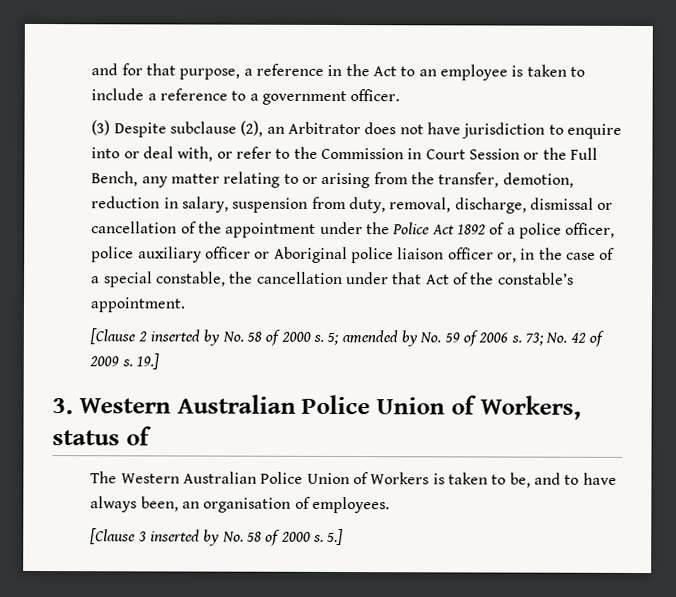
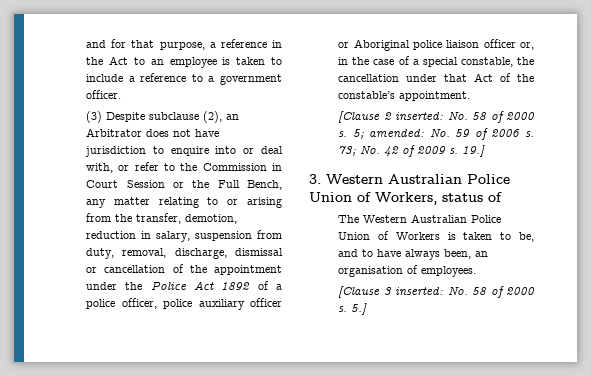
- [Clause 2 inserted by No. 58 of 2000 s.
+ [Clause 2 inserted: No. 58 of 2000 s.
- 5; amended by No. 59 of 2006 s.
+ 5; amended: No. 59 of 2006 s.
- [Clause 3 inserted by No. 58 of 2000 s.
+ [Clause 3 inserted: No. 58 of 2000 s.

